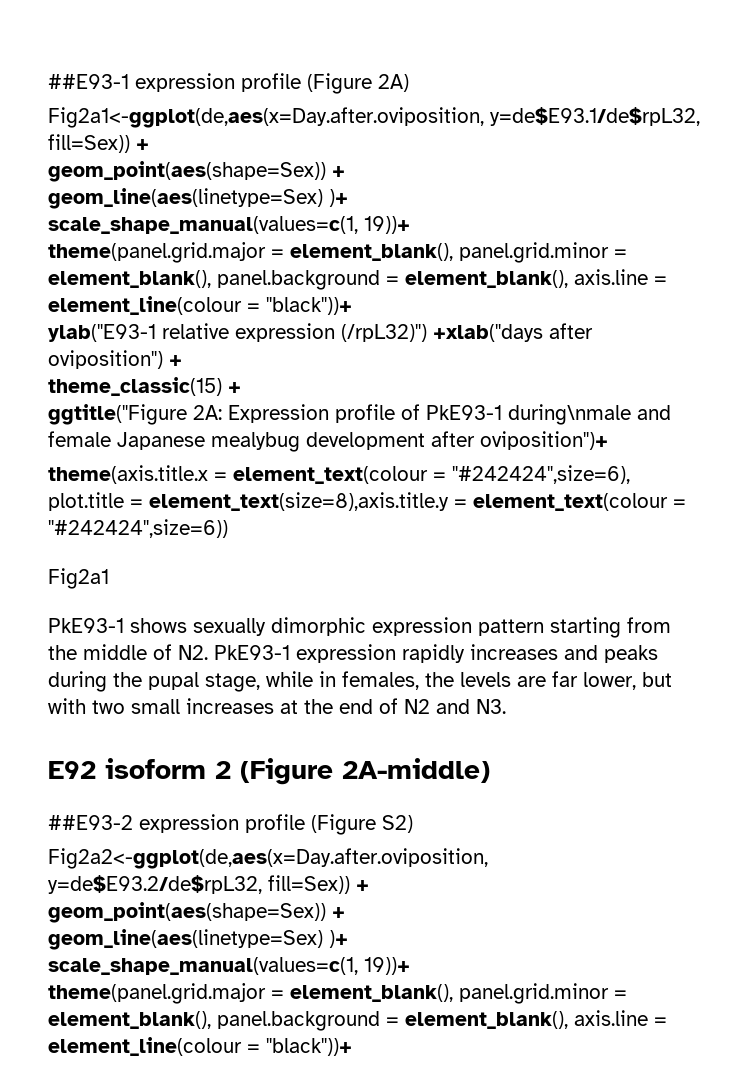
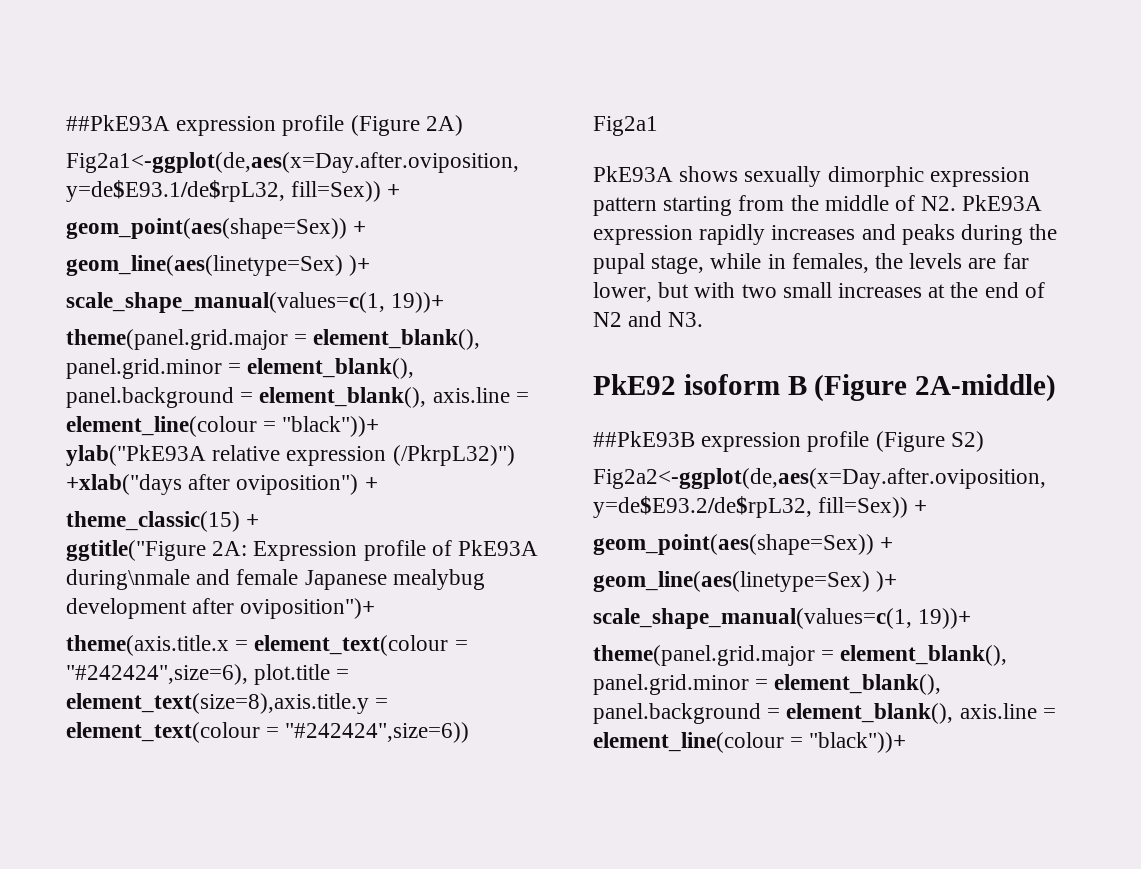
- ##E93-1 expression profile (Figure 2A)
+ ##PkE93A expression profile (Figure 2A)
- ylab("E93-1 relative expression (/rpL32)") +xlab("days after oviposition") +
+ ylab("PkE93A relative expression (/PkrpL32)") +xlab("days after oviposition") +
- ggtitle("Figure 2A: Expression profile of PkE93-1 during\nmale and female Japanese mealybug development after oviposition")+
+ ggtitle("Figure 2A: Expression profile of PkE93A during\nmale and female Japanese mealybug development after oviposition")+
- PkE93-1 shows sexually dimorphic expression pattern starting from the middle of N2. PkE93-1 expression rapidly increases and peaks during the pupal stage, while in females, the levels are far lower, but with two small increases at the end of N2 and N3.
+ PkE93A shows sexually dimorphic expression pattern starting from the middle of N2. PkE93A expression rapidly increases and peaks during the pupal stage, while in females, the levels are far lower, but with two small increases at the end of N2 and N3.
- E92 isoform 2 (Figure 2A-middle)
+ PkE92 isoform B (Figure 2A-middle)
- ##E93-2 expression profile (Figure S2)
+ ##PkE93B expression profile (Figure S2)

